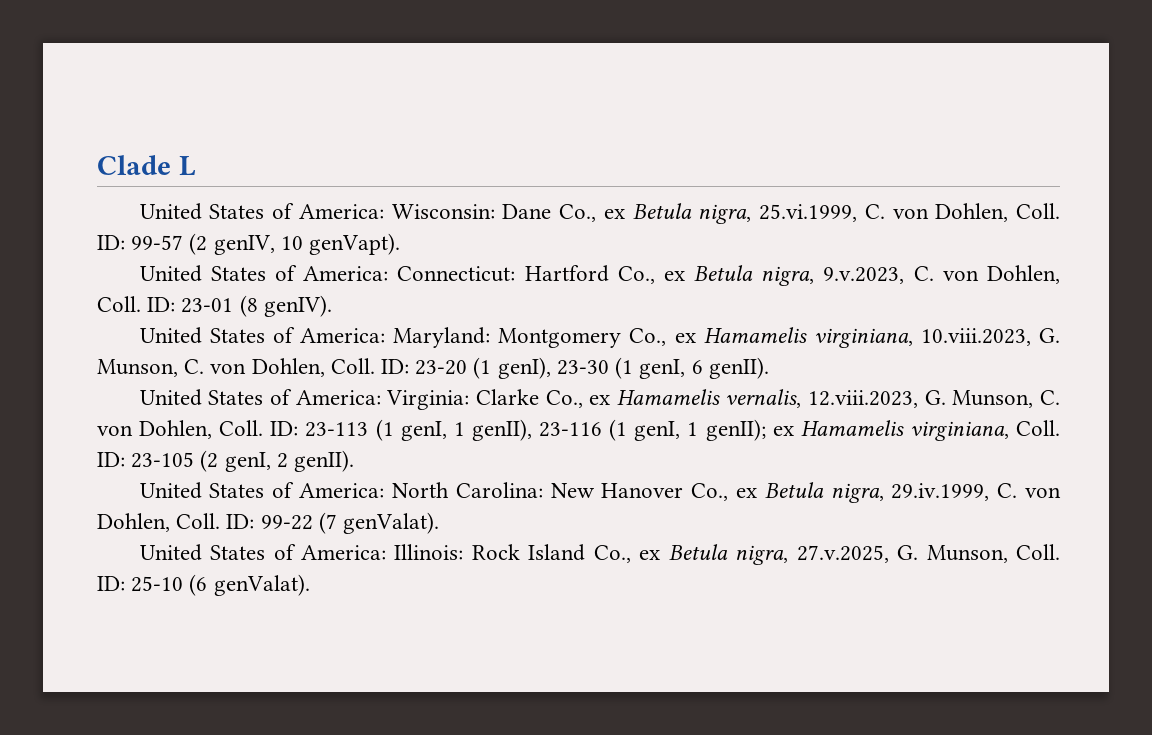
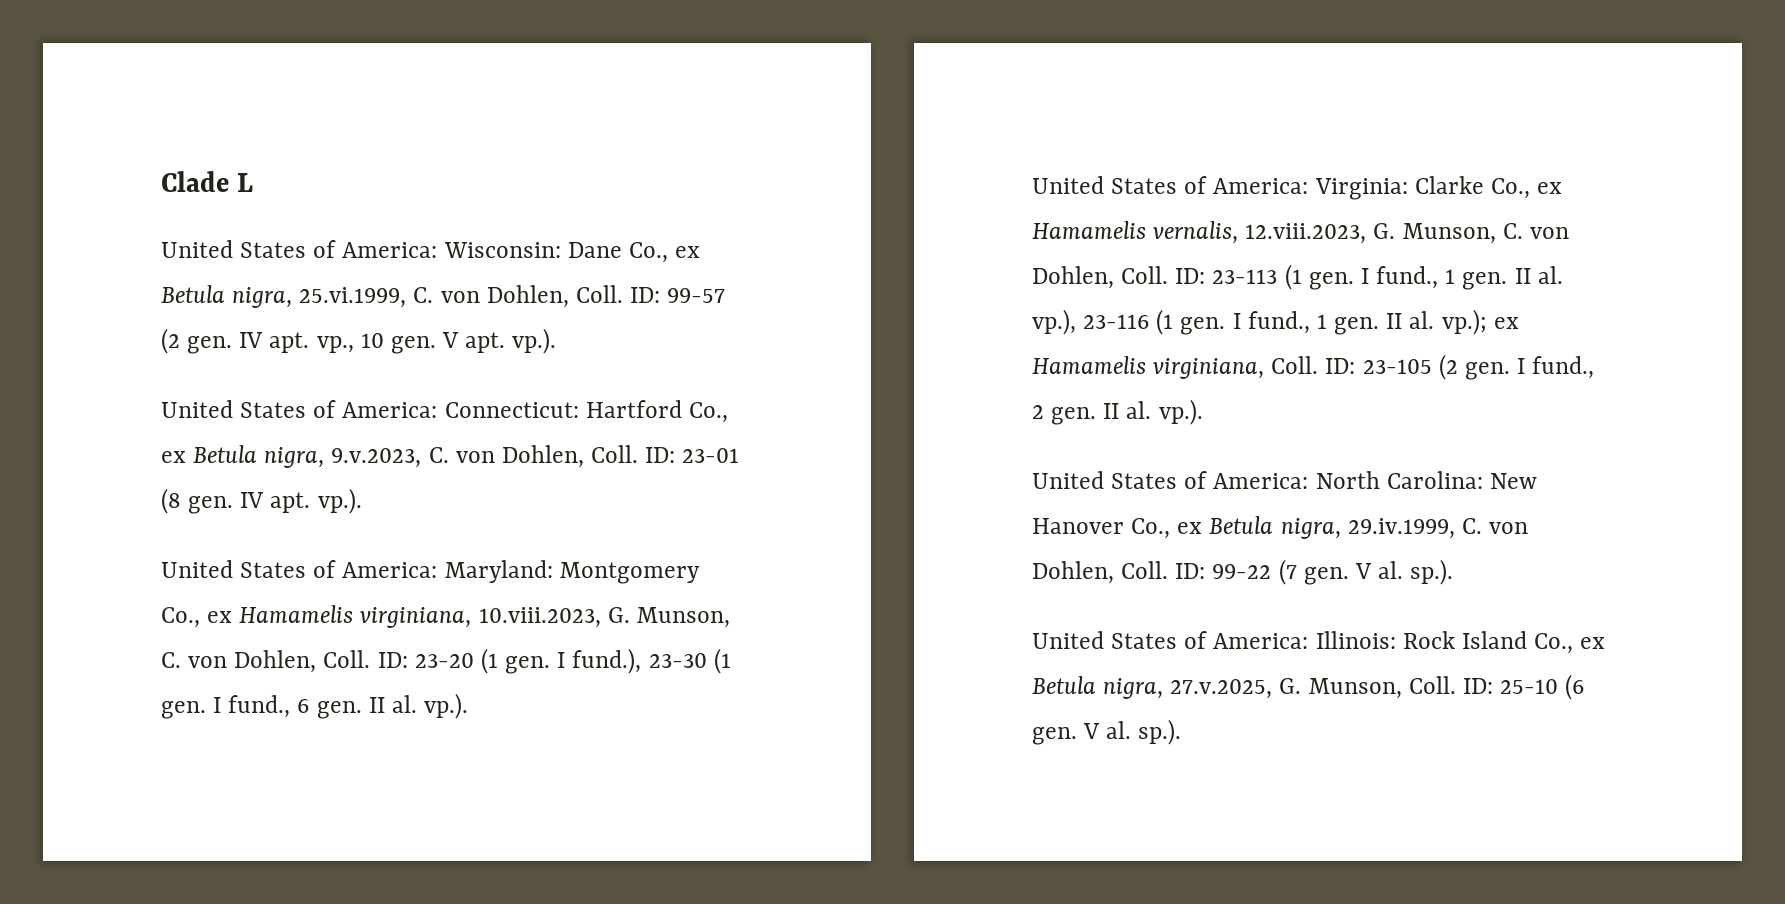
- ID: 99-57 (2 genIV, 10 genVapt).
+ ID: 99-57 (2 gen. IV apt. vp., 10 gen. V apt. vp.).
- ID: 23-01 (8 genIV).
+ ID: 23-01 (8 gen. IV apt. vp.).
- ID: 23-20 (1 genI), 23-30 (1 genI, 6 genII).
+ ID: 23-20 (1 gen. I fund.), 23-30 (1 gen. I fund., 6 gen. II al. vp.).
- ID: 23-113 (1 genI, 1 genII), 23-116 (1 genI, 1 genII); ex Hamamelis virginiana, Coll.
+ ID: 23-113 (1 gen. I fund., 1 gen. II al. vp.), 23-116 (1 gen. I fund., 1 gen. II al. vp.); ex Hamamelis virginiana, Coll.
- ID: 23-105 (2 genI, 2 genII).
+ ID: 23-105 (2 gen. I fund., 2 gen. II al. vp.).
- ID: 99-22 (7 genValat).
+ ID: 99-22 (7 gen. V al. sp.).
- ID: 25-10 (6 genValat).
+ ID: 25-10 (6 gen. V al. sp.).

